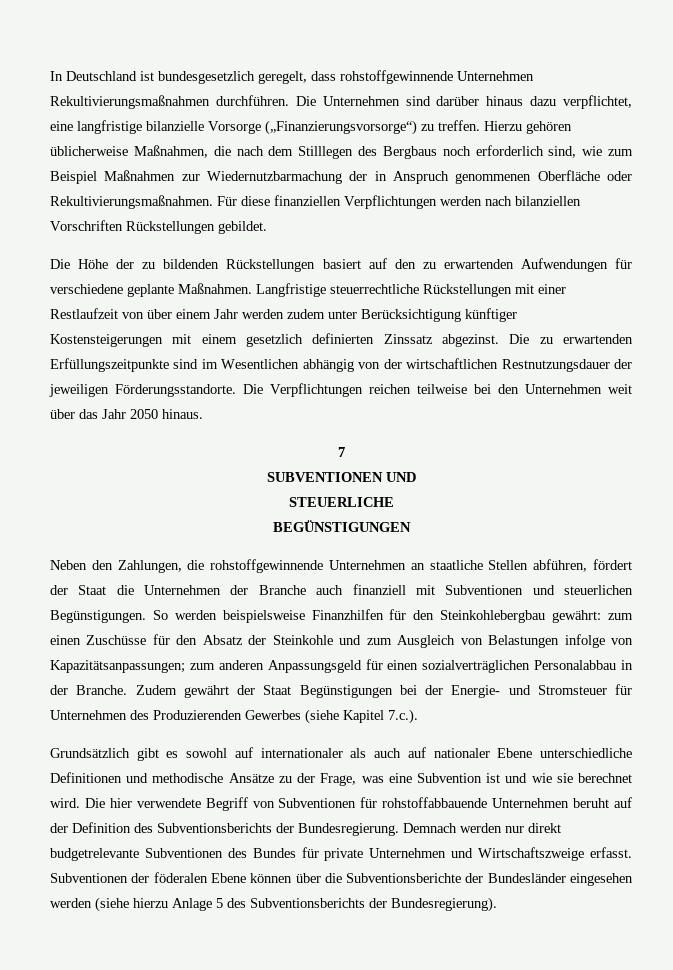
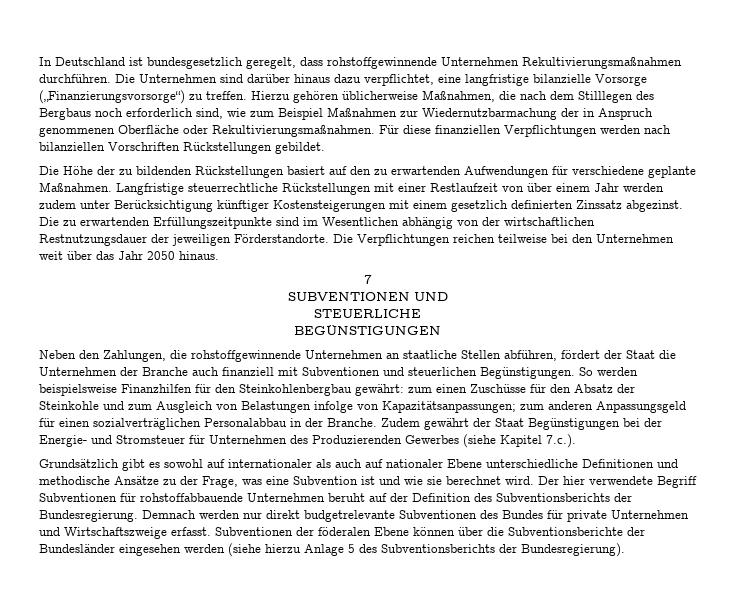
- Die zu erwartenden Erfüllungszeitpunkte sind im Wesentlichen abhängig von der wirtschaftlichen Restnutzungsdauer der jeweiligen Förderungsstandorte.
+ Die zu erwartenden Erfüllungszeitpunkte sind im Wesentlichen abhängig von der wirtschaftlichen Restnutzungsdauer der jeweiligen Förderstandorte.
- So werden beispielsweise Finanzhilfen für den Steinkohlebergbau gewährt: zum einen Zuschüsse für den Absatz der Steinkohle und zum Ausgleich von Belastungen infolge von Kapazitätsanpassungen; zum anderen Anpassungsgeld für einen sozialverträglichen Personalabbau in der Branche.
+ So werden beispielsweise Finanzhilfen für den Steinkohlenbergbau gewährt: zum einen Zuschüsse für den Absatz der Steinkohle und zum Ausgleich von Belastungen infolge von Kapazitätsanpassungen; zum anderen Anpassungsgeld für einen sozialverträglichen Personalabbau in der Branche.
- Die hier verwendete Begriff von Subventionen für rohstoffabbauende Unternehmen beruht auf der Definition des Subventionsberichts der Bundesregierung.
+ Der hier verwendete Begriff Subventionen für rohstoffabbauende Unternehmen beruht auf der Definition des Subventionsberichts der Bundesregierung.

